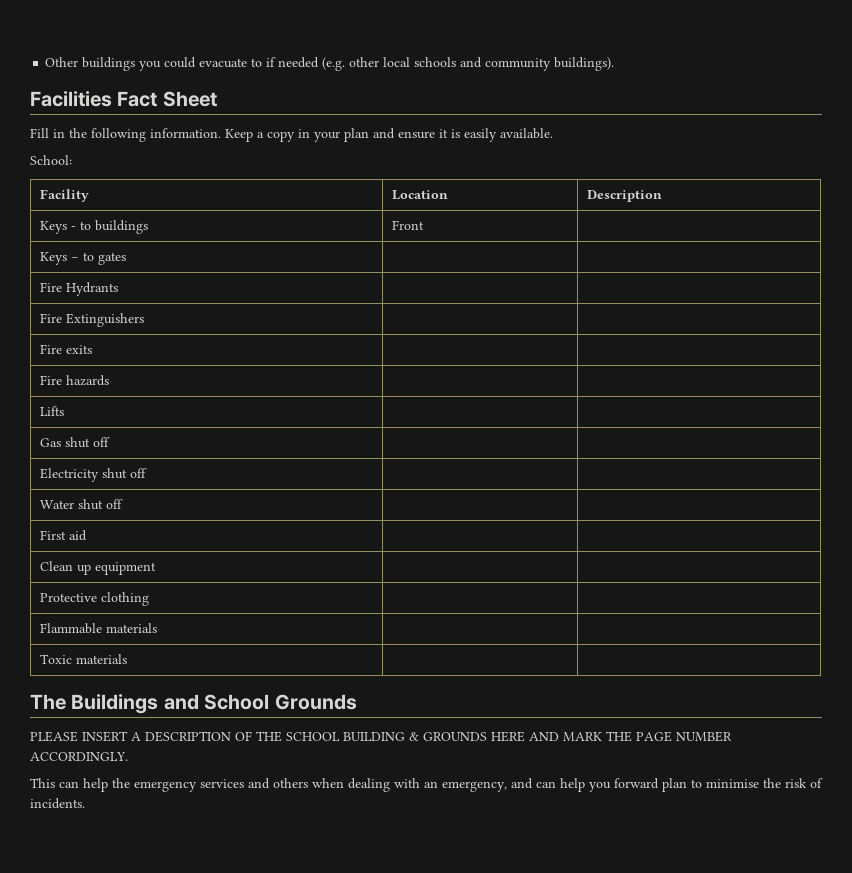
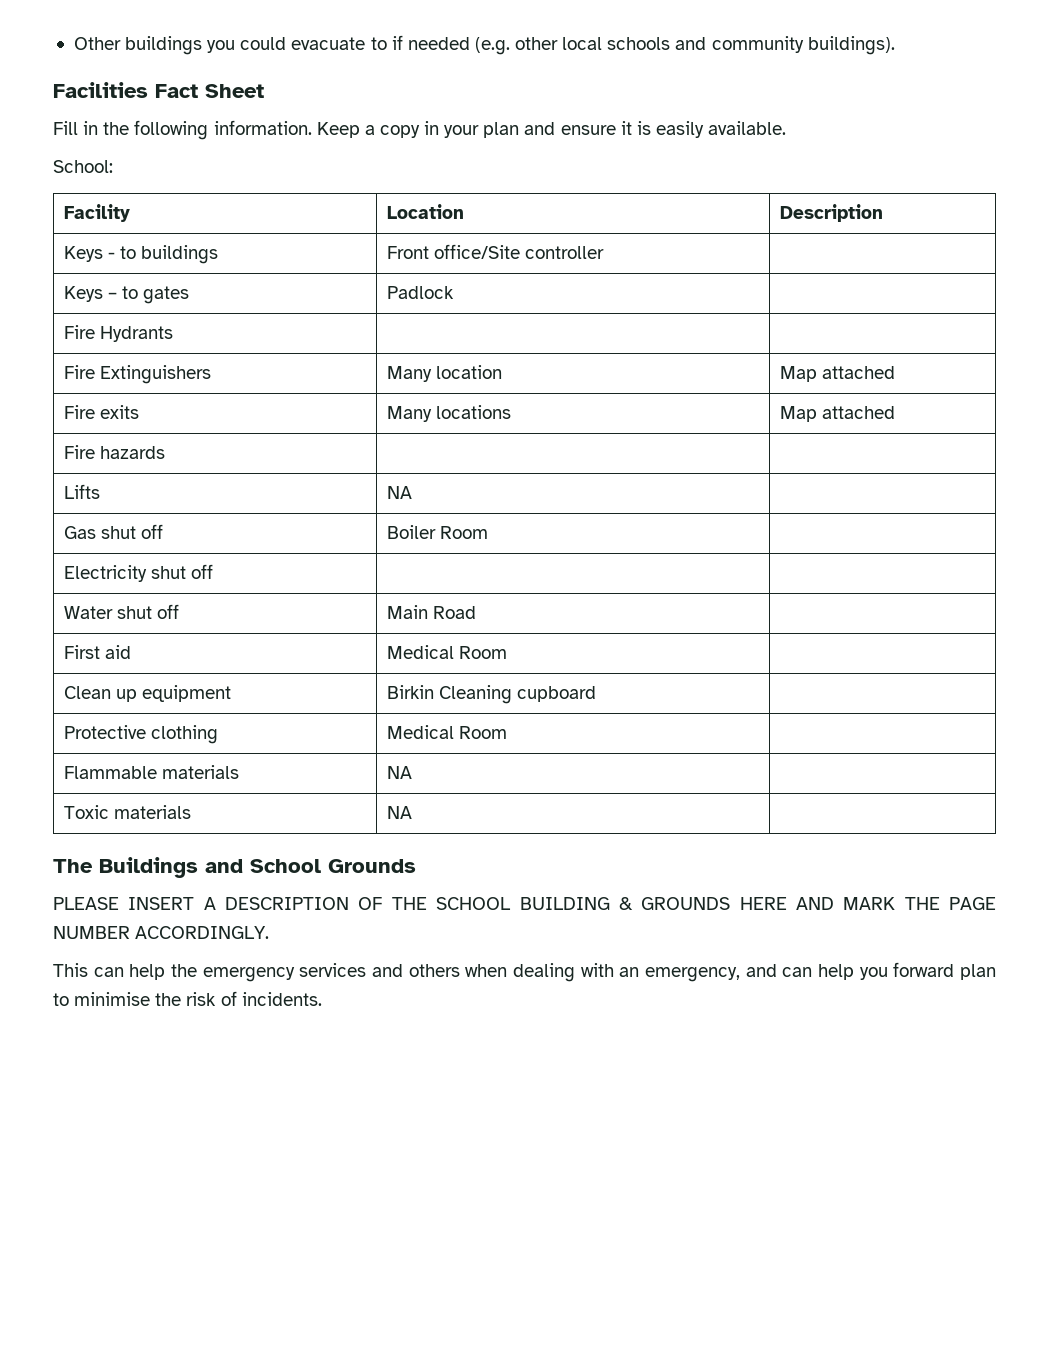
- Keys - to buildings | Front |
+ Keys - to buildings | Front office/Site controller |
- Keys – to gates | |
+ Keys – to gates | Padlock |
- Fire Extinguishers | |
- Fire exits | |
+ Fire Extinguishers | Many location | Map attached
+ Fire exits | Many locations | Map attached
- Lifts | |
+ Lifts | NA |
- Gas shut off | |
+ Gas shut off | Boiler Room |
- Water shut off | |
+ Water shut off | Main Road |
- First aid | |
+ First aid | Medical Room |
- Clean up equipment | |
+ Clean up equipment | Birkin Cleaning cupboard |
- Protective clothing | |
+ Protective clothing | Medical Room |
- Flammable materials | |
+ Flammable materials | NA |
- Toxic materials | |
+ Toxic materials | NA |

